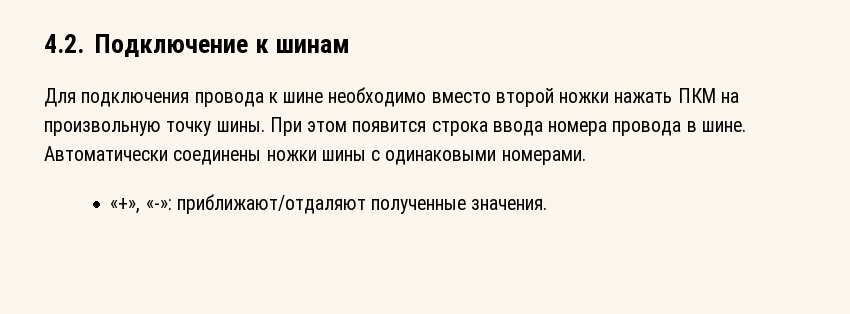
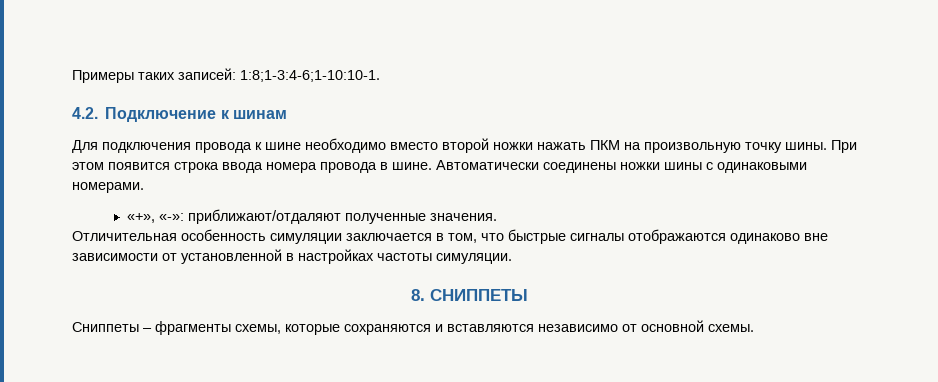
+ Примеры таких записей: 1:8;1-3:4-6;1-10:10-1.
+ Отличительная особенность симуляции заключается в том, что быстрые сигналы отображаются одинаково вне зависимости от установленной в настройках частоты симуляции.
+ 8. СНИППЕТЫ
+ Сниппеты – фрагменты схемы, которые сохраняются и вставляются независимо от основной схемы.

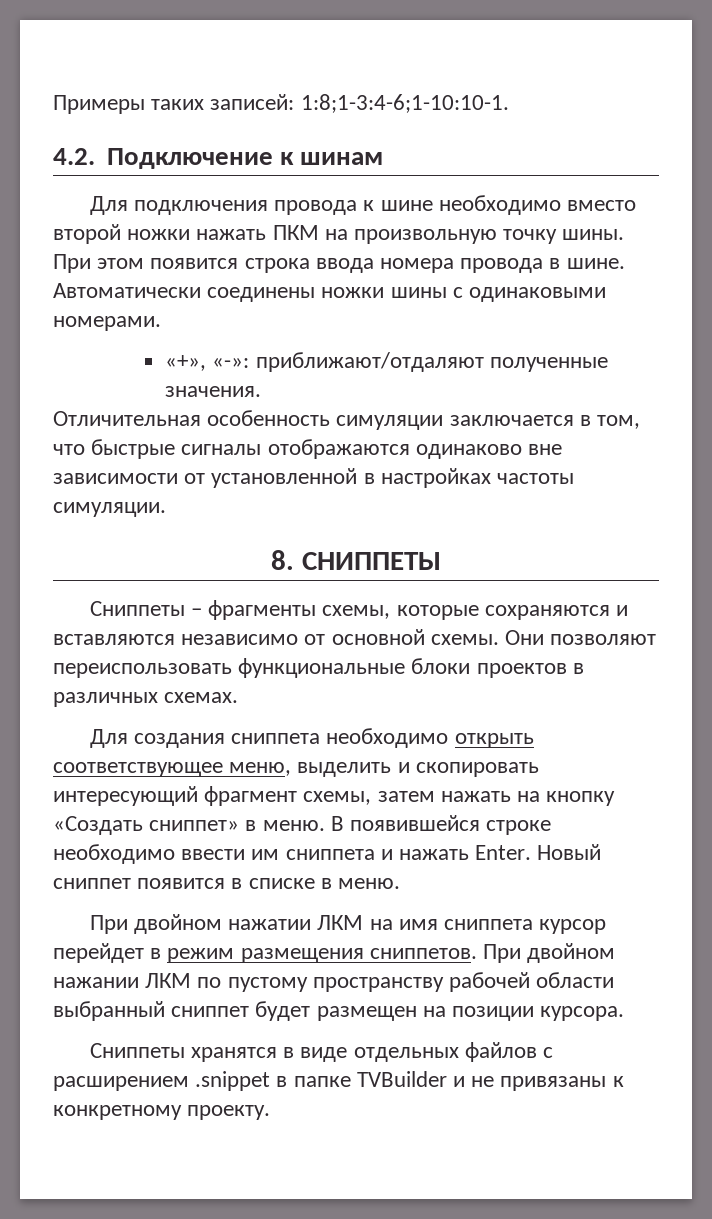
+ Они позволяют переиспользовать функциональные блоки проектов в различных схемах.
+ Для создания сниппета необходимо открыть соответствующее меню, выделить и скопировать интересующий фрагмент схемы, затем нажать на кнопку «Создать сниппет» в меню. В появившейся строке необходимо ввести им сниппета и нажать Enter. Новый сниппет появится в списке в меню.
+ При двойном нажатии ЛКМ на имя сниппета курсор перейдет в режим размещения сниппетов. При двойном нажании ЛКМ по пустому пространству рабочей области выбранный сниппет будет размещен на позиции курсора.
+ Сниппеты хранятся в виде отдельных файлов с расширением .snippet в папке TVBuilder и не привязаны к конкретному проекту.

